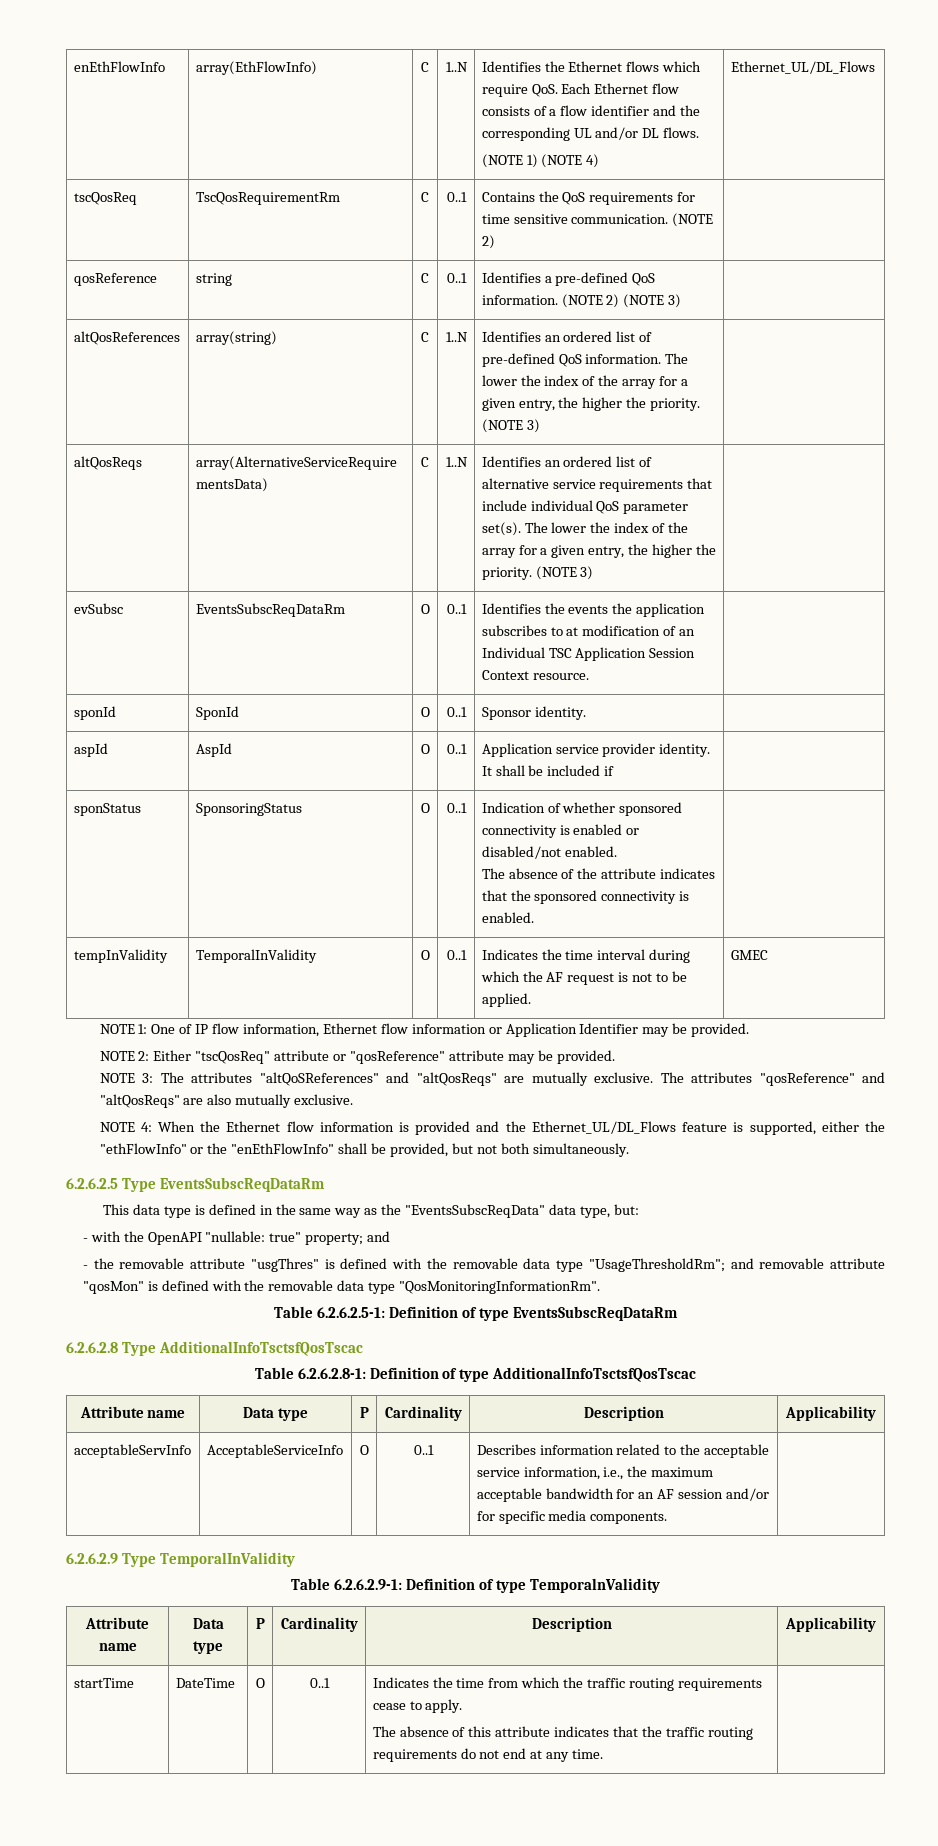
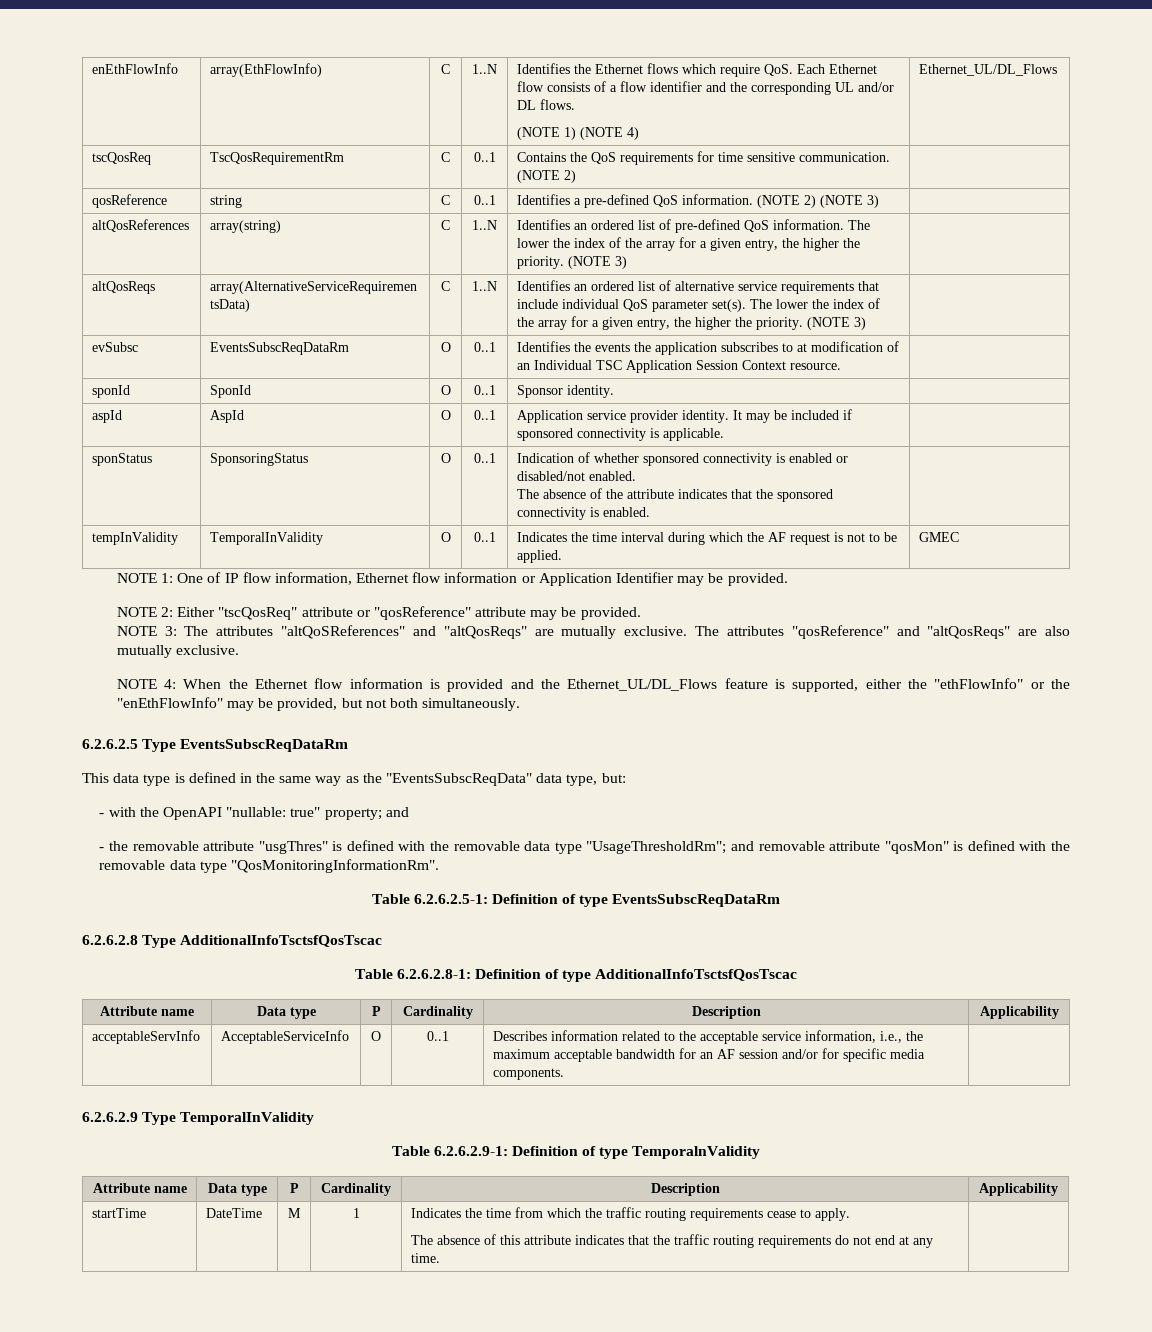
- aspId | AspId | O | 0..1 | Application service provider identity. It shall be included if |
+ aspId | AspId | O | 0..1 | Application service provider identity. It may be included if sponsored connectivity is applicable. |
- NOTE 4: When the Ethernet flow information is provided and the Ethernet_UL/DL_Flows feature is supported, either the "ethFlowInfo" or the "enEthFlowInfo" shall be provided, but not both simultaneously.
+ NOTE 4: When the Ethernet flow information is provided and the Ethernet_UL/DL_Flows feature is supported, either the "ethFlowInfo" or the "enEthFlowInfo" may be provided, but not both simultaneously.
- startTime | DateTime | O | 0..1 | Indicates the time from which the traffic routing requirements cease to apply.
+ startTime | DateTime | M | 1 | Indicates the time from which the traffic routing requirements cease to apply.

